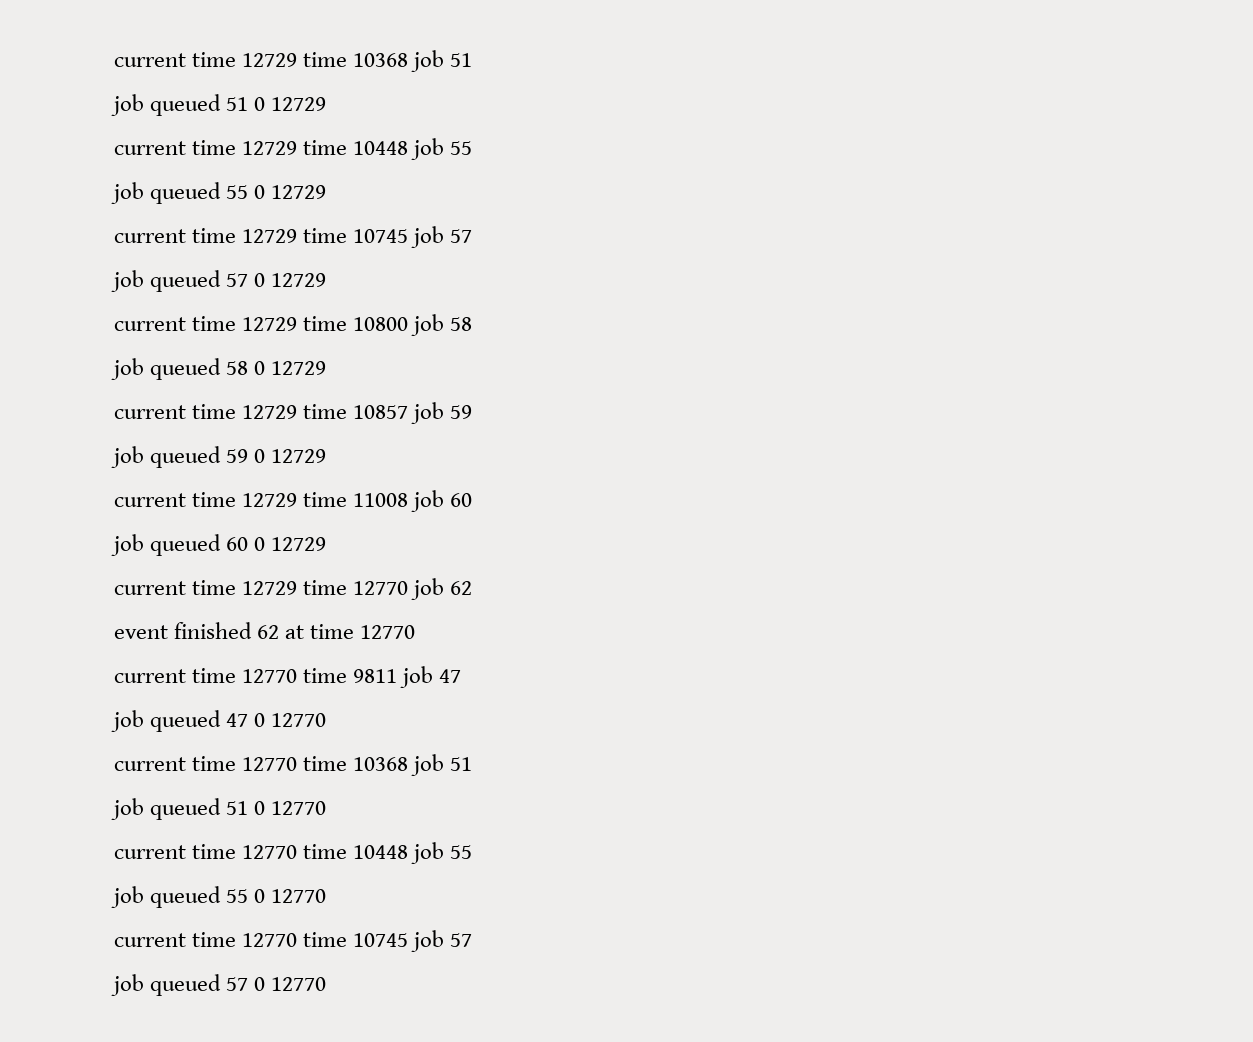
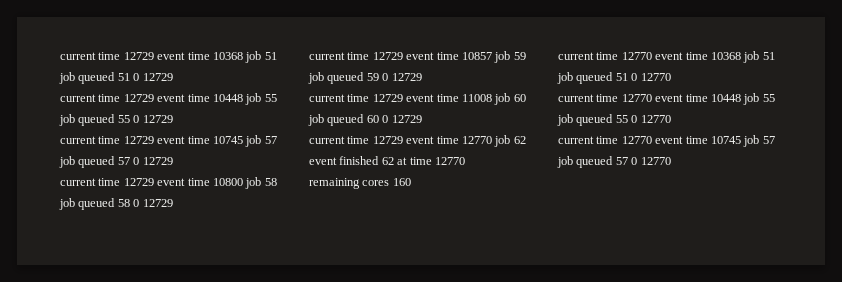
- current time 12729 time 10368 job 51
+ current time 12729 event time 10368 job 51
- current time 12729 time 10448 job 55
+ current time 12729 event time 10448 job 55
- current time 12729 time 10745 job 57
+ current time 12729 event time 10745 job 57
- current time 12729 time 10800 job 58
+ current time 12729 event time 10800 job 58
- current time 12729 time 10857 job 59
+ current time 12729 event time 10857 job 59
- current time 12729 time 11008 job 60
+ current time 12729 event time 11008 job 60
- current time 12729 time 12770 job 62
+ current time 12729 event time 12770 job 62
- current time 12770 time 9811 job 47
- job queued 47 0 12770
- current time 12770 time 10368 job 51
+ remaining cores 160
+ current time 12770 event time 10368 job 51
- current time 12770 time 10448 job 55
+ current time 12770 event time 10448 job 55
- current time 12770 time 10745 job 57
+ current time 12770 event time 10745 job 57

